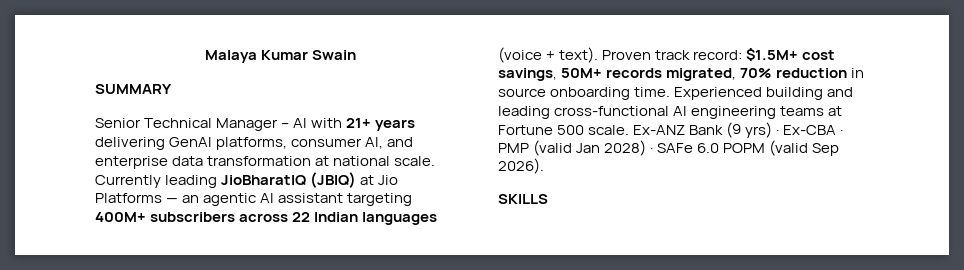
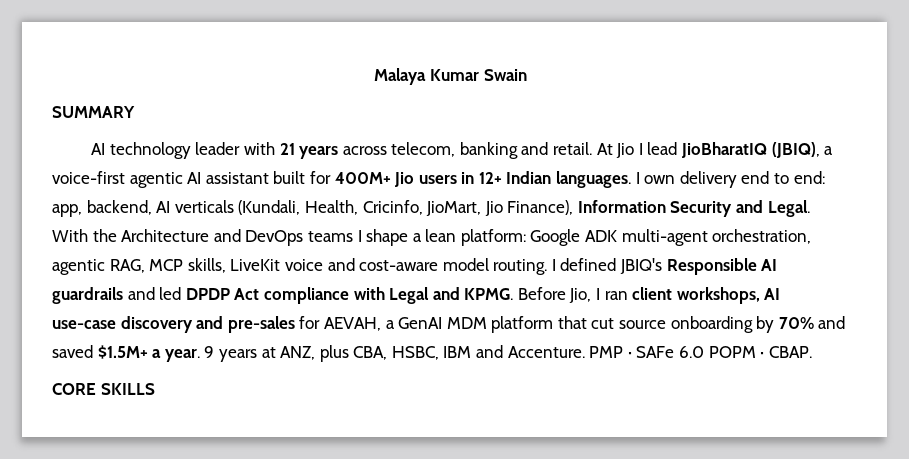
- Senior Technical Manager – AI with 21+ years delivering GenAI platforms, consumer AI, and enterprise data transformation at national scale. Currently leading JioBharatIQ (JBIQ) at Jio Platforms — an agentic AI assistant targeting 400M+ subscribers across 22 Indian languages (voice + text). Proven track record: $1.5M+ cost savings, 50M+ records migrated, 70% reduction in source onboarding time. Experienced building and leading cross-functional AI engineering teams at Fortune 500 scale. Ex-ANZ Bank (9 yrs) · Ex-CBA · PMP (valid Jan 2028) · SAFe 6.0 POPM (valid Sep 2026).
- SKILLS
+ AI technology leader with 21 years across telecom, banking and retail. At Jio I lead JioBharatIQ (JBIQ), a voice-first agentic AI assistant built for 400M+ Jio users in 12+ Indian languages. I own delivery end to end: app, backend, AI verticals (Kundali, Health, Cricinfo, JioMart, Jio Finance), Information Security and Legal. With the Architecture and DevOps teams I shape a lean platform: Google ADK multi-agent orchestration, agentic RAG, MCP skills, LiveKit voice and cost-aware model routing. I defined JBIQ's Responsible AI guardrails and led DPDP Act compliance with Legal and KPMG. Before Jio, I ran client workshops, AI use-case discovery and pre-sales for AEVAH, a GenAI MDM platform that cut source onboarding by 70% and saved $1.5M+ a year. 9 years at ANZ, plus CBA, HSBC, IBM and Accenture. PMP · SAFe 6.0 POPM · CBAP.
+ CORE SKILLS

